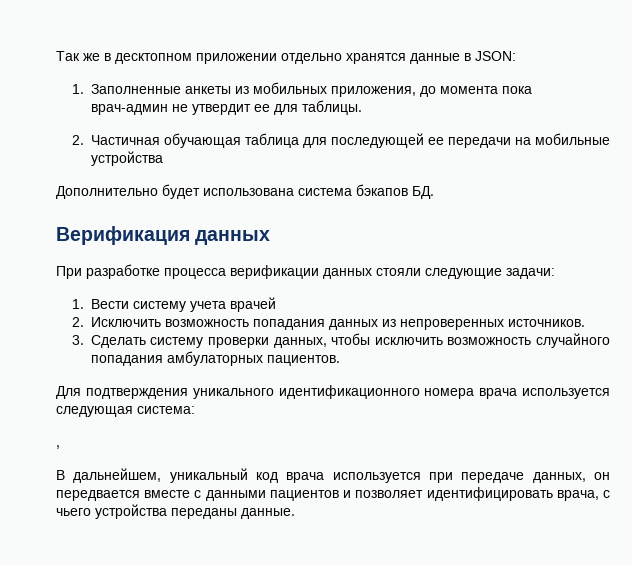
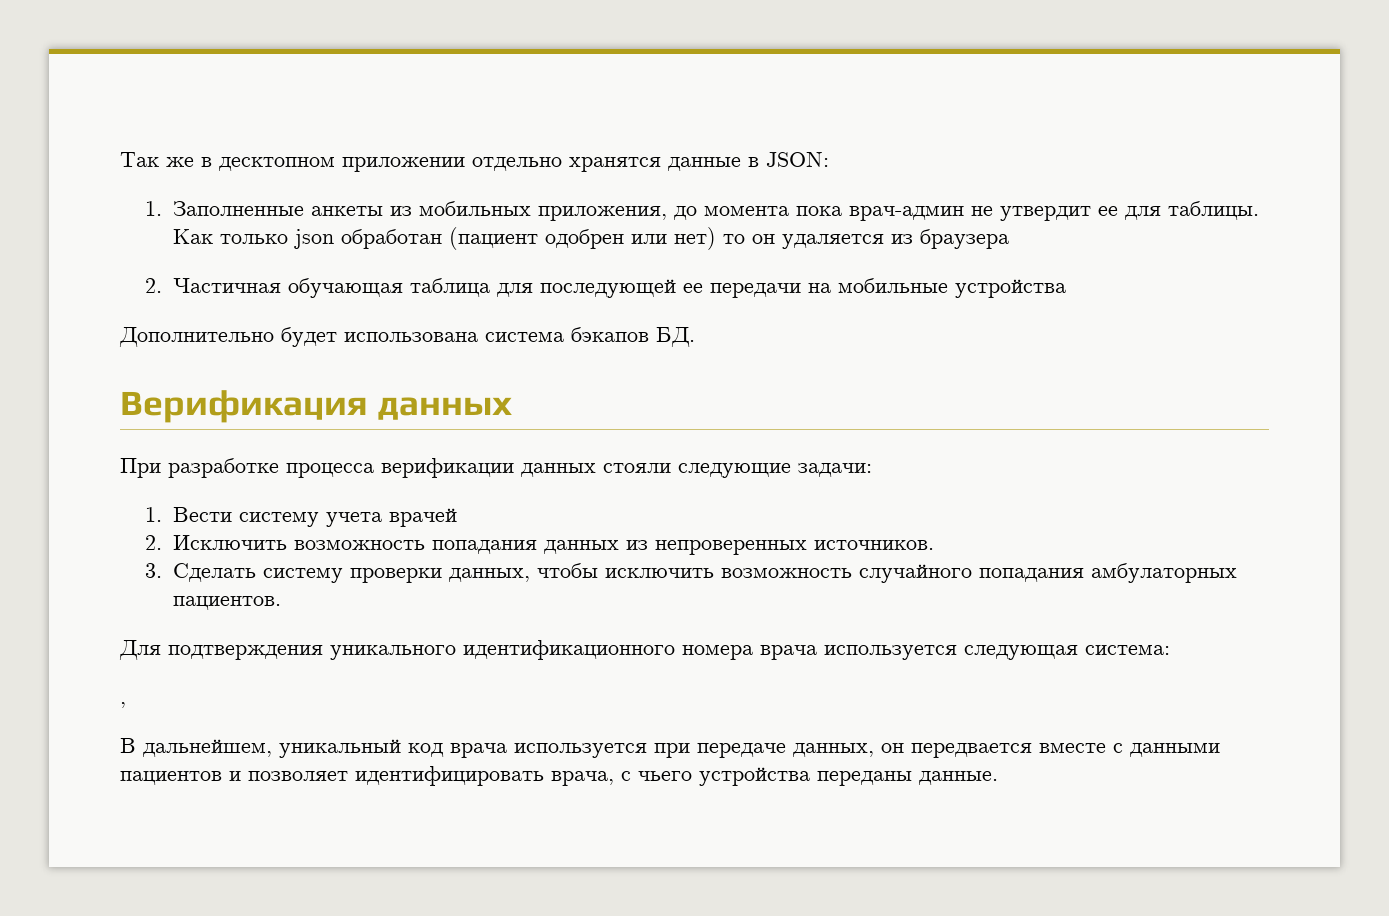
+ Как только json обработан (пациент одобрен или нет) то он удаляется из браузера

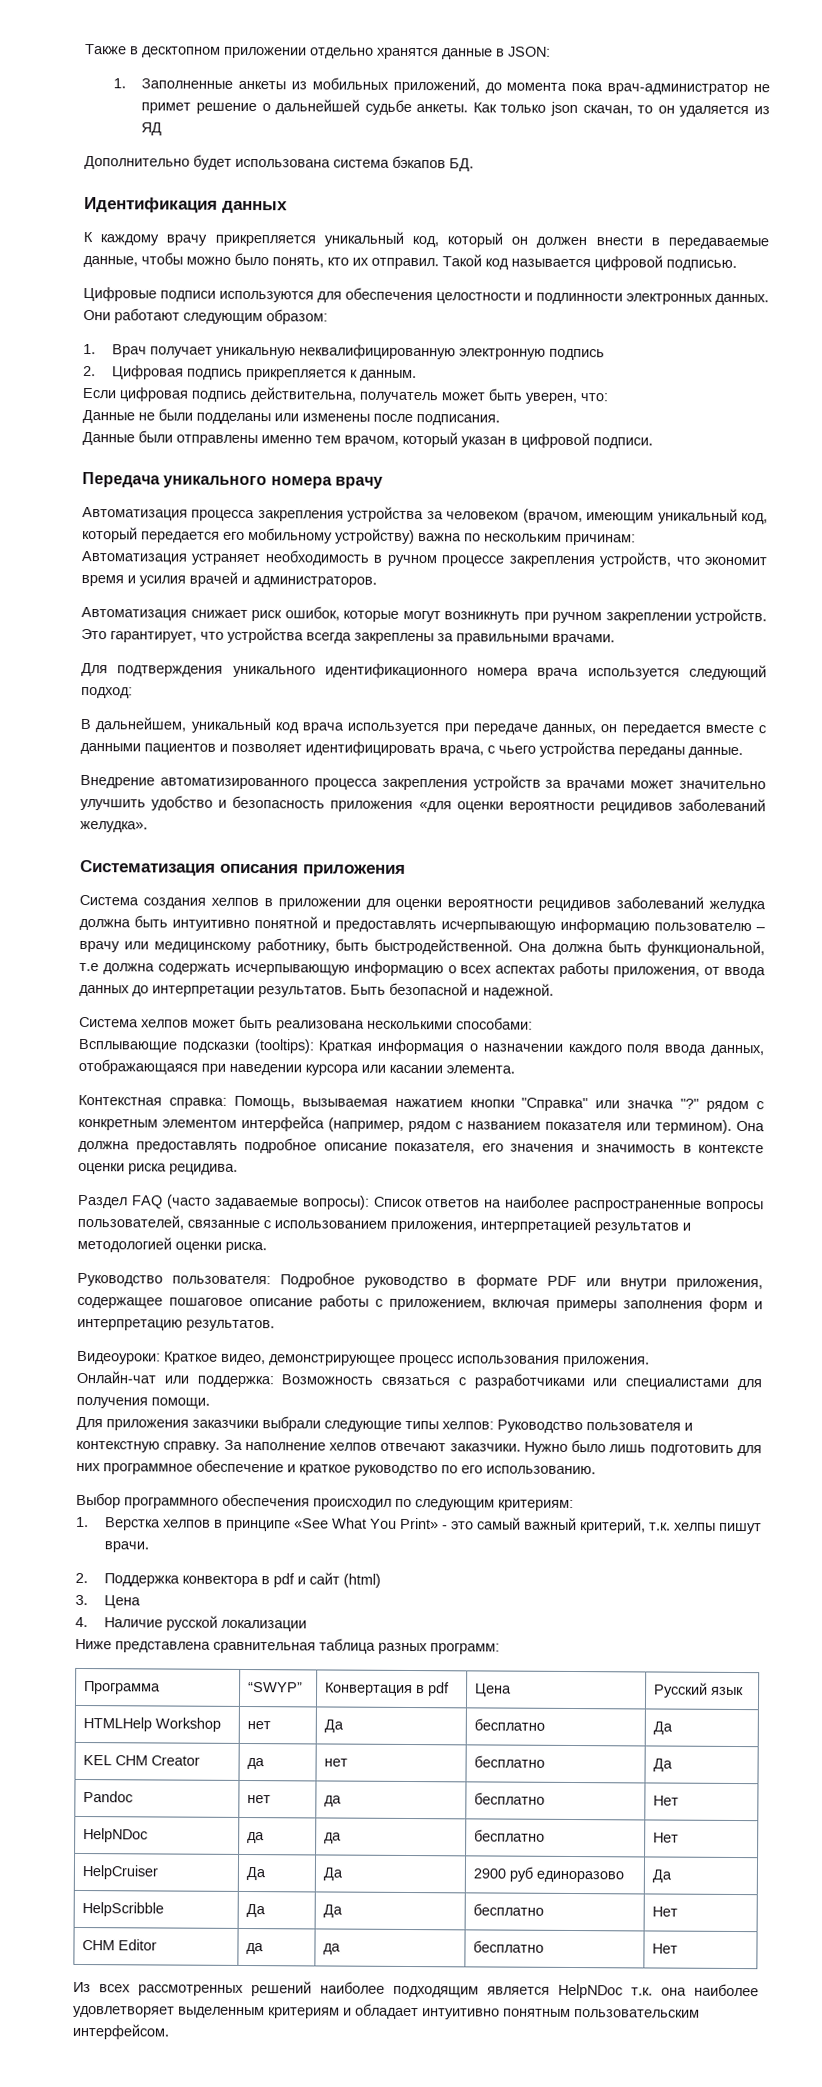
- Так же в десктопном приложении отдельно хранятся данные в JSON:
+ Также в десктопном приложении отдельно хранятся данные в JSON:
- 1. Заполненные анкеты из мобильных приложения, до момента пока врач-админ не утвердит ее для таблицы. Как только json обработан (пациент одобрен или нет) то он удаляется из браузера
- 2. Частичная обучающая таблица для последующей ее передачи на мобильные устройства
+ 1. Заполненные анкеты из мобильных приложений, до момента пока врач-администратор не примет решение о дальнейшей судьбе анкеты. Как только json скачан, то он удаляется из ЯД
- Верификация данных
+ Идентификация данных
- При разработке процесса верификации данных стояли следующие задачи:
- 1. Вести систему учета врачей
- 2. Исключить возможность попадания данных из непроверенных источников.
- 3. Сделать систему проверки данных, чтобы исключить возможность случайного попадания амбулаторных пациентов.
+ К каждому врачу прикрепляется уникальный код, который он должен внести в передаваемые данные, чтобы можно было понять, кто их отправил. Такой код называется цифровой подписью.
+ Цифровые подписи используются для обеспечения целостности и подлинности электронных данных. Они работают следующим образом:
+ 1. Врач получает уникальную неквалифицированную электронную подпись
+ 2. Цифровая подпись прикрепляется к данным.
+ Если цифровая подпись действительна, получатель может быть уверен, что:
+ Данные не были подделаны или изменены после подписания.
+ Данные были отправлены именно тем врачом, который указан в цифровой подписи.
+ Передача уникального номера врачу
+ Автоматизация процесса закрепления устройства за человеком (врачом, имеющим уникальный код, который передается его мобильному устройству) важна по нескольким причинам:
+ Автоматизация устраняет необходимость в ручном процессе закрепления устройств, что экономит время и усилия врачей и администраторов.
+ Автоматизация снижает риск ошибок, которые могут возникнуть при ручном закреплении устройств. Это гарантирует, что устройства всегда закреплены за правильными врачами.
- Для подтверждения уникального идентификационного номера врача используется следующая система:
- ,
+ Для подтверждения уникального идентификационного номера врача используется следующий подход:
- В дальнейшем, уникальный код врача используется при передаче данных, он передвается вместе с данными пациентов и позволяет идентифицировать врача, с чьего устройства переданы данные.
+ В дальнейшем, уникальный код врача используется при передаче данных, он передается вместе с данными пациентов и позволяет идентифицировать врача, с чьего устройства переданы данные.
+ Внедрение автоматизированного процесса закрепления устройств за врачами может значительно улучшить удобство и безопасность приложения «для оценки вероятности рецидивов заболеваний желудка».
+ Систематизация описания приложения
+ Система создания хелпов в приложении для оценки вероятности рецидивов заболеваний желудка должна быть интуитивно понятной и предоставлять исчерпывающую информацию пользователю – врачу или медицинскому работнику, быть быстродейственной. Она должна быть функциональной, т.е должна содержать исчерпывающую информацию о всех аспектах работы приложения, от ввода данных до интерпретации результатов. Быть безопасной и надежной.
+ Система хелпов может быть реализована несколькими способами:
+ Всплывающие подсказки (tooltips): Краткая информация о назначении каждого поля ввода данных, отображающаяся при наведении курсора или касании элемента.
+ Контекстная справка: Помощь, вызываемая нажатием кнопки "Справка" или значка "?" рядом с конкретным элементом интерфейса (например, рядом с названием показателя или термином). Она должна предоставлять подробное описание показателя, его значения и значимость в контексте оценки риска рецидива.
+ Раздел FAQ (часто задаваемые вопросы): Список ответов на наиболее распространенные вопросы пользователей, связанные с использованием приложения, интерпретацией результатов и методологией оценки риска.
+ Руководство пользователя: Подробное руководство в формате PDF или внутри приложения, содержащее пошаговое описание работы с приложением, включая примеры заполнения форм и интерпретацию результатов.
+ Видеоуроки: Краткое видео, демонстрирующее процесс использования приложения.
+ Онлайн-чат или поддержка: Возможность связаться с разработчиками или специалистами для получения помощи.
+ Для приложения заказчики выбрали следующие типы хелпов: Руководство пользователя и контекстную справку. За наполнение хелпов отвечают заказчики. Нужно было лишь подготовить для них программное обеспечение и краткое руководство по его использованию.
+ Выбор программного обеспечения происходил по следующим критериям:
+ 1. Верстка хелпов в принципе «See What You Print» - это самый важный критерий, т.к. хелпы пишут врачи.
+ 2. Поддержка конвектора в pdf и сайт (html)
+ 3. Цена
+ 4. Наличие русской локализации
+ Ниже представлена сравнительная таблица разных программ:
+ Программа | “SWYP” | Конвертация в pdf | Цена | Русский язык
+ HTMLHelp Workshop | нет | Да | бесплатно | Да
+ KEL CHM Creator | да | нет | бесплатно | Да
+ Pandoc | нет | да | бесплатно | Нет
+ HelpNDoc | да | да | бесплатно | Нет
+ HelpCruiser | Да | Да | 2900 руб единоразово | Да
+ HelpScribble | Да | Да | бесплатно | Нет
+ CHM Editor | да | да | бесплатно | Нет
+ Из всех рассмотренных решений наиболее подходящим является HelpNDoc т.к. она наиболее удовлетворяет выделенным критериям и обладает интуитивно понятным пользовательским интерфейсом.

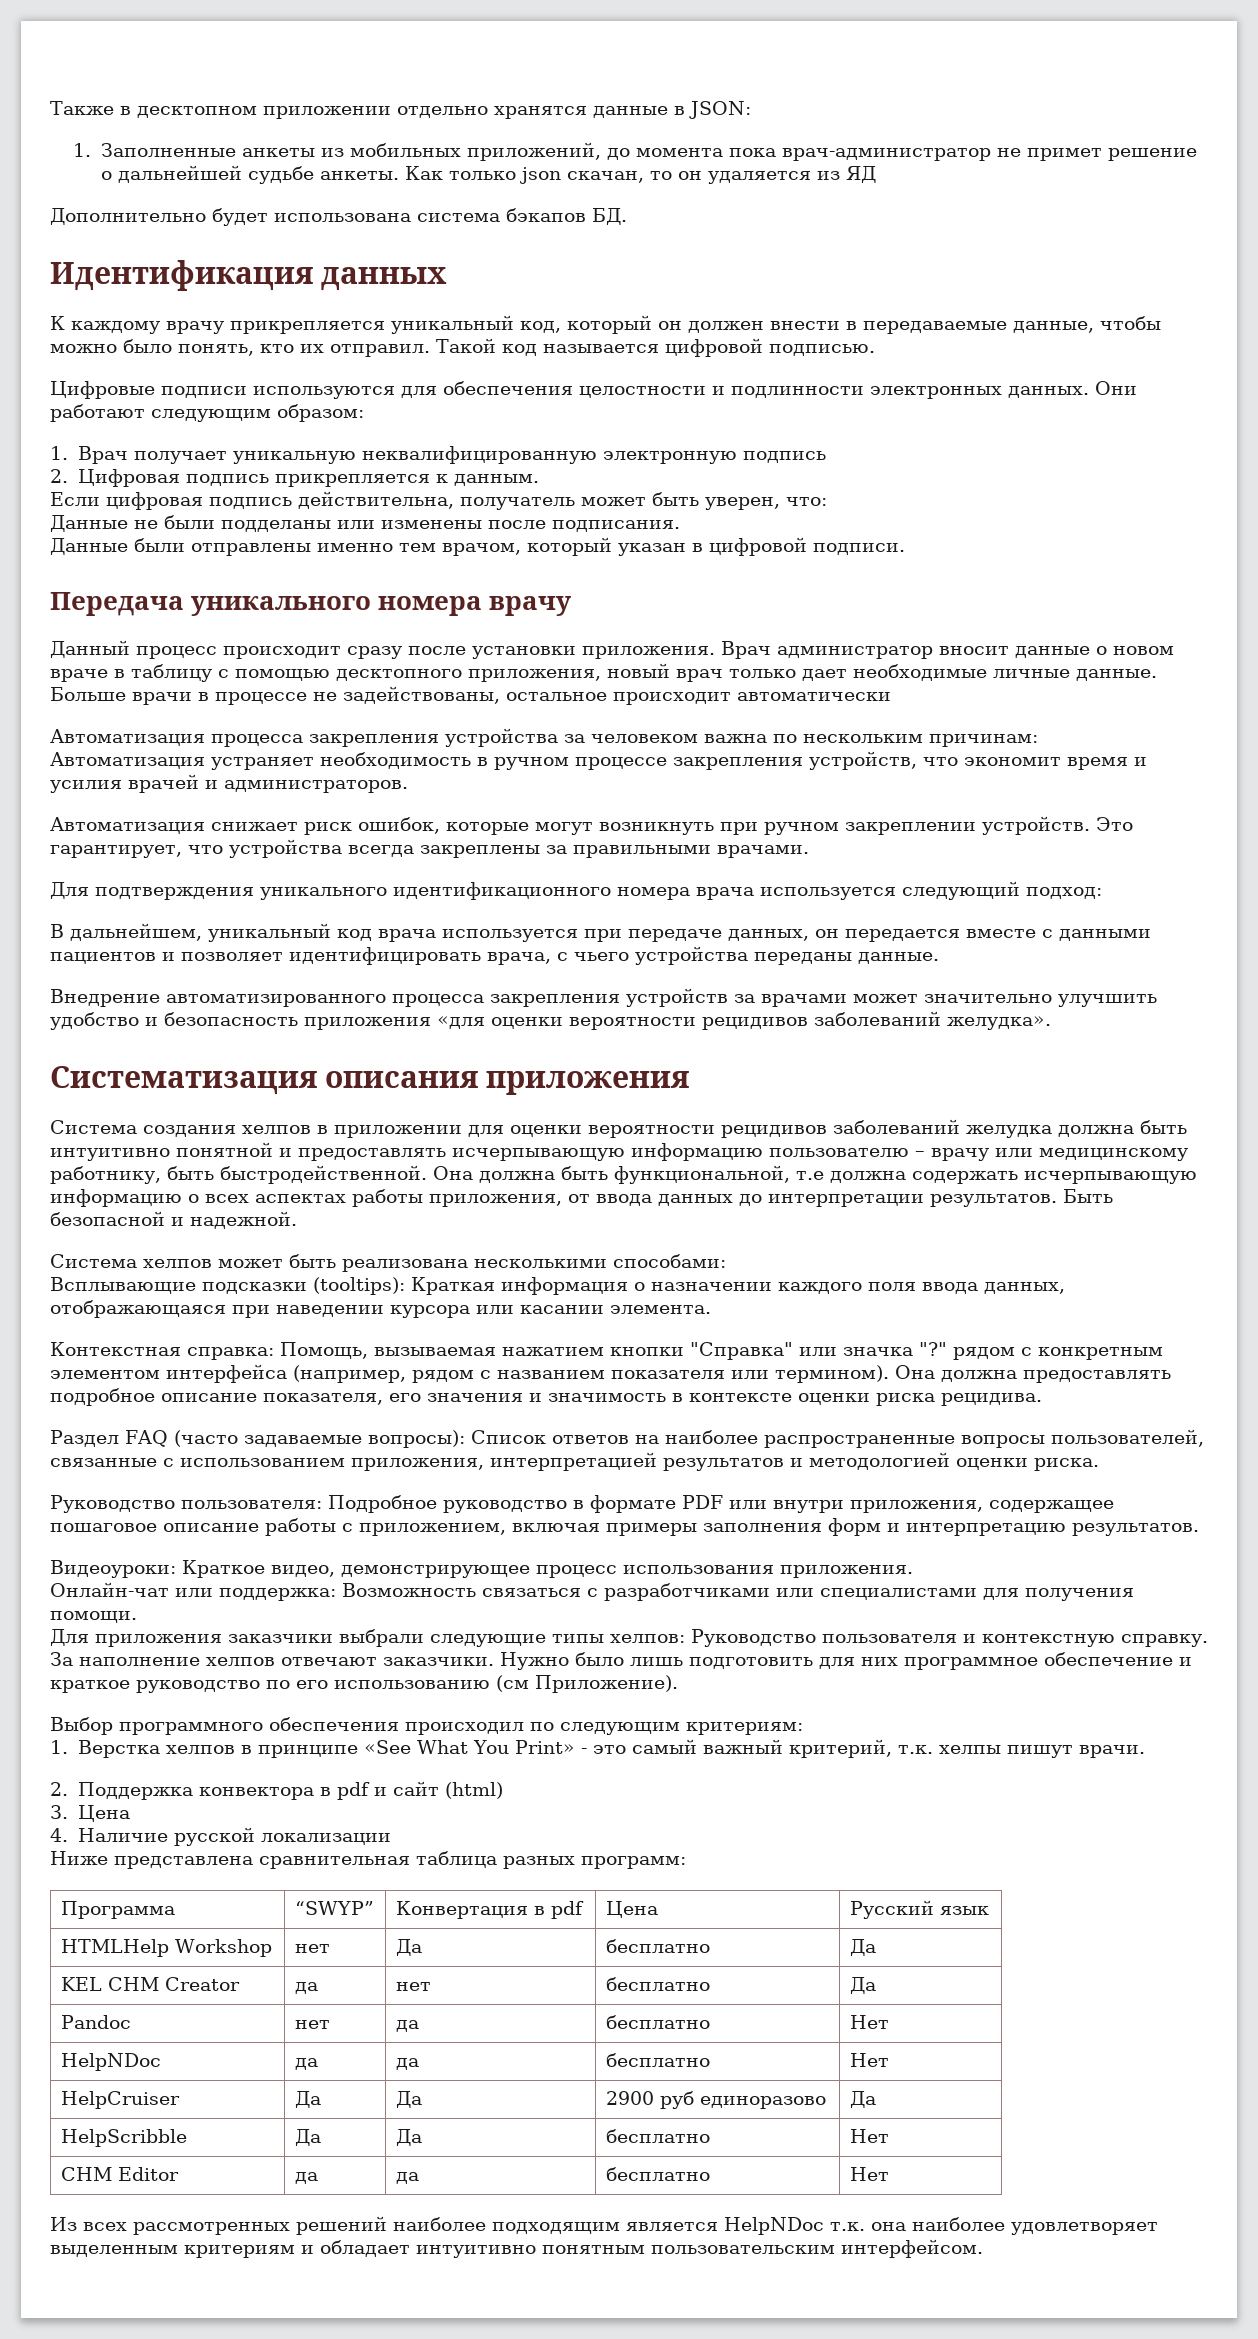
+ Данный процесс происходит сразу после установки приложения. Врач администратор вносит данные о новом враче в таблицу с помощью десктопного приложения, новый врач только дает необходимые личные данные. Больше врачи в процессе не задействованы, остальное происходит автоматически
- Автоматизация процесса закрепления устройства за человеком (врачом, имеющим уникальный код, который передается его мобильному устройству) важна по нескольким причинам:
+ Автоматизация процесса закрепления устройства за человеком важна по нескольким причинам:
- Нужно было лишь подготовить для них программное обеспечение и краткое руководство по его использованию.
+ Нужно было лишь подготовить для них программное обеспечение и краткое руководство по его использованию (см Приложение).

